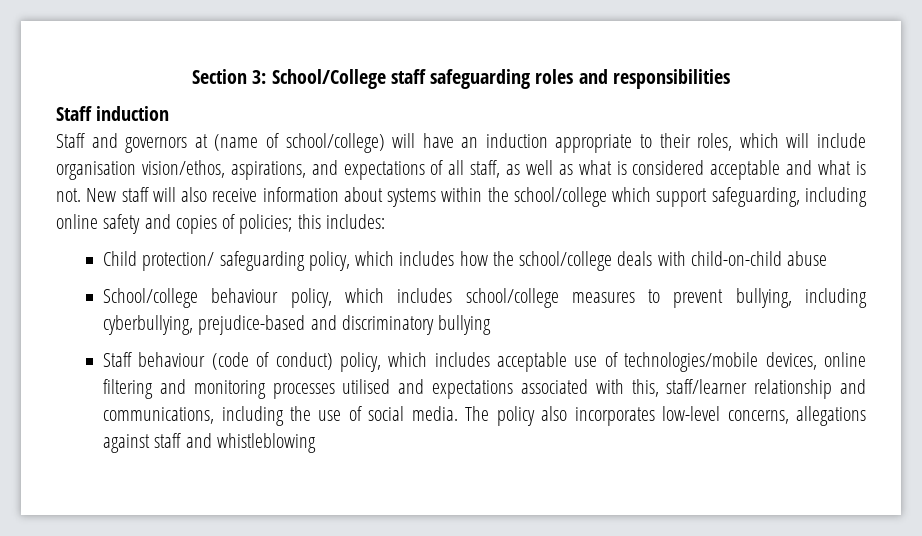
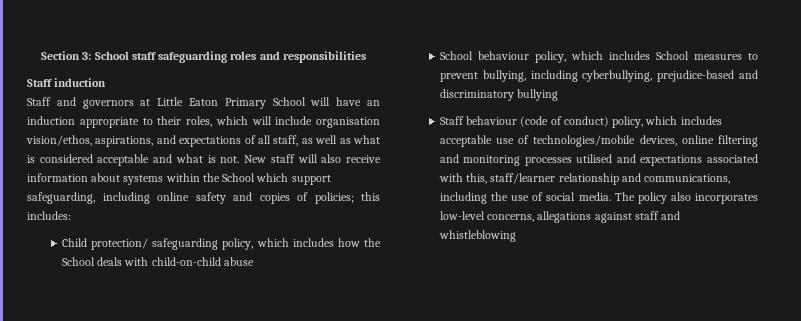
- Section 3: School/College staff safeguarding roles and responsibilities
+ Section 3: School staff safeguarding roles and responsibilities
- Staff and governors at (name of school/college) will have an induction appropriate to their roles, which will include organisation vision/ethos, aspirations, and expectations of all staff, as well as what is considered acceptable and what is not.
+ Staff and governors at Little Eaton Primary School will have an induction appropriate to their roles, which will include organisation vision/ethos, aspirations, and expectations of all staff, as well as what is considered acceptable and what is not.
- New staff will also receive information about systems within the school/college which support safeguarding, including online safety and copies of policies; this includes:
+ New staff will also receive information about systems within the School which support safeguarding, including online safety and copies of policies; this includes:
- Child protection/ safeguarding policy, which includes how the school/college deals with child-on-child abuse
+ Child protection/ safeguarding policy, which includes how the School deals with child-on-child abuse
- School/college behaviour policy, which includes school/college measures to prevent bullying, including cyberbullying, prejudice-based and discriminatory bullying
+ School behaviour policy, which includes School measures to prevent bullying, including cyberbullying, prejudice-based and discriminatory bullying

